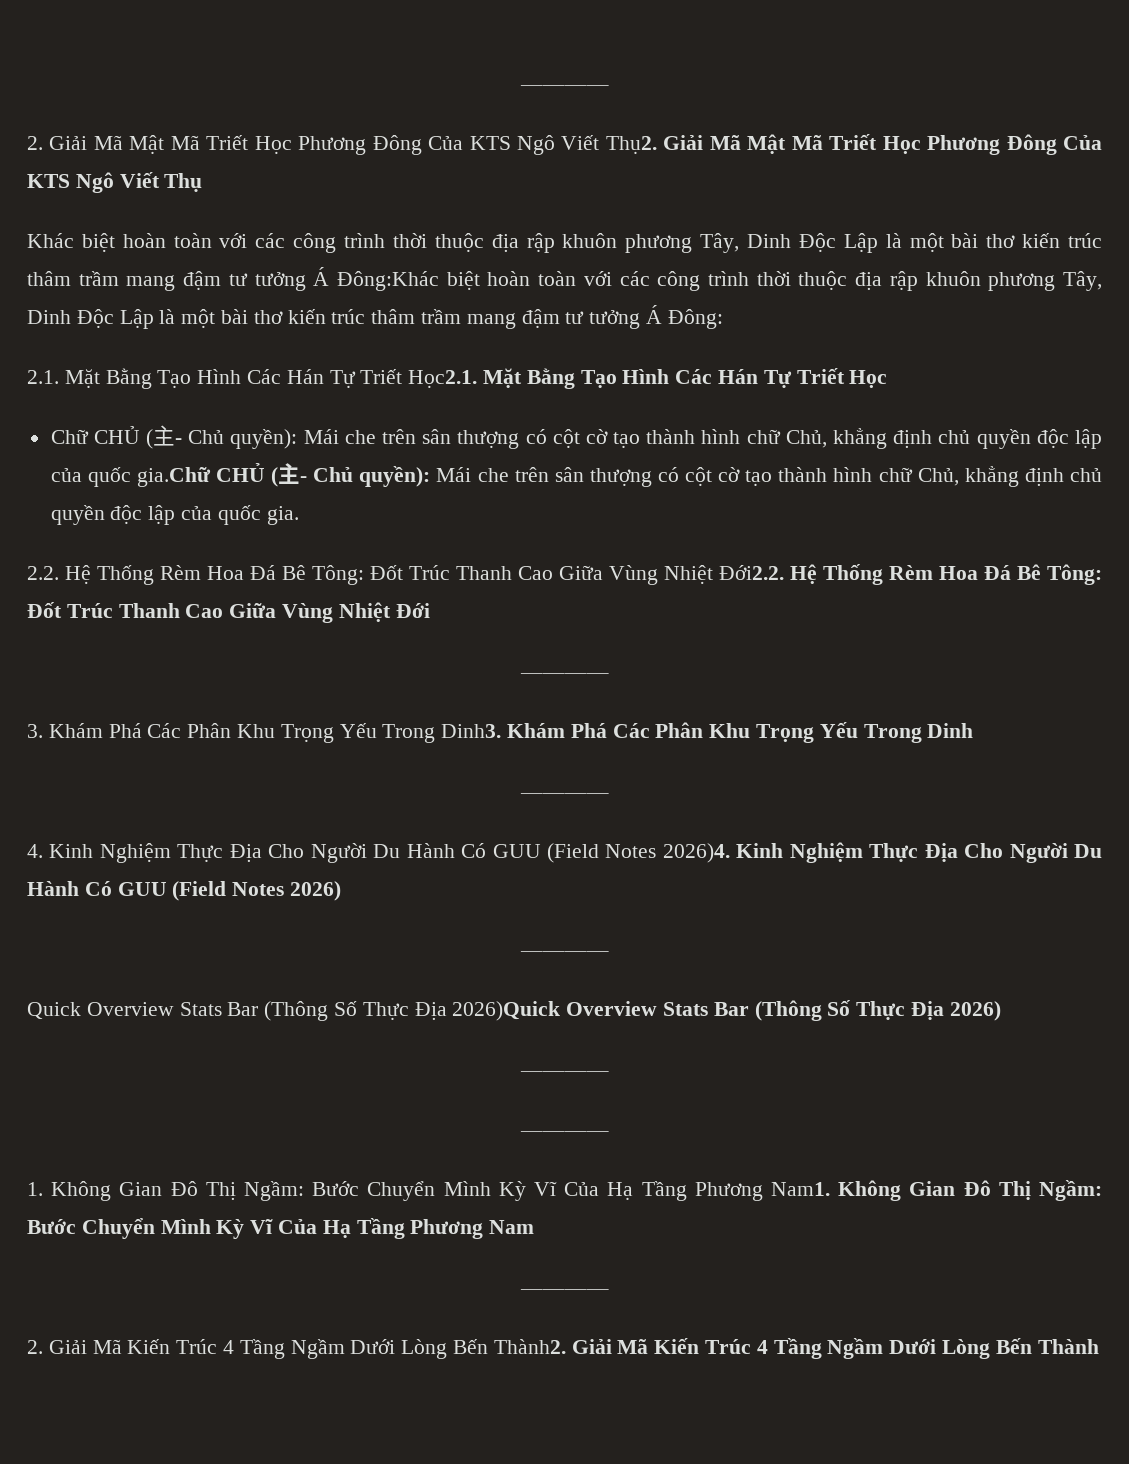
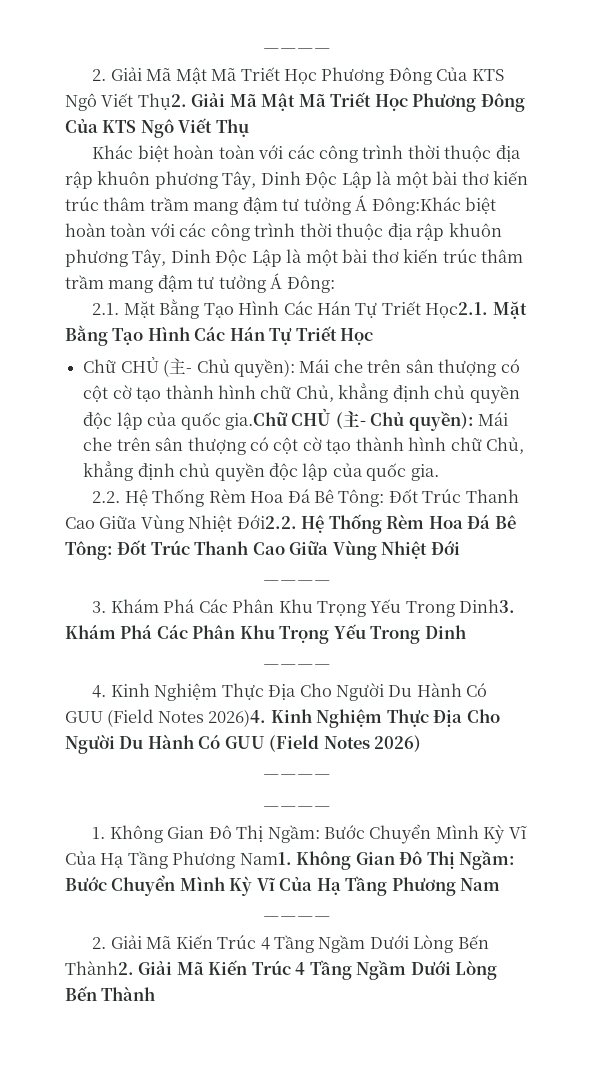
- Quick Overview Stats Bar (Thông Số Thực Địa 2026)Quick Overview Stats Bar (Thông Số Thực Địa 2026)
- ――――

